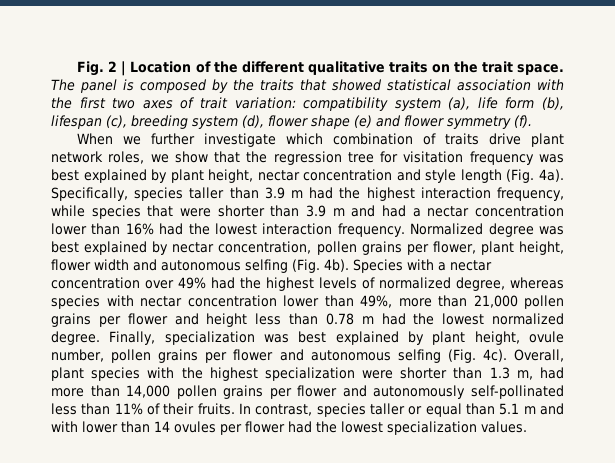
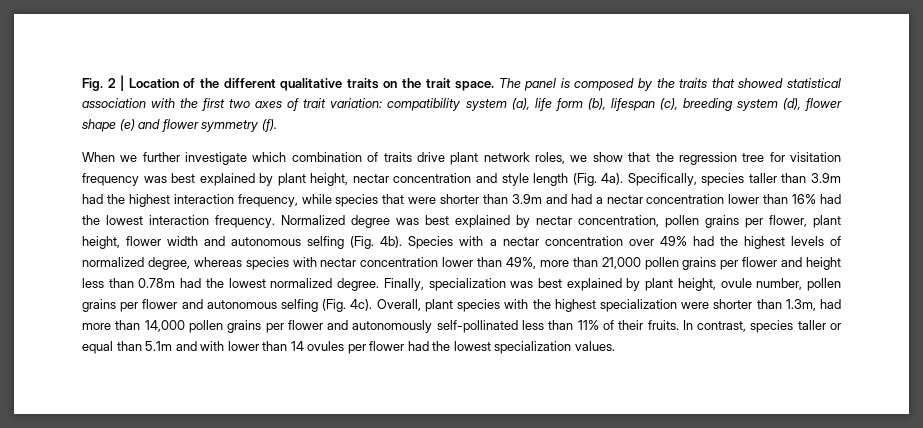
- Specifically, species taller than 3.9 m had the highest interaction frequency, while species that were shorter than 3.9 m and had a nectar concentration lower than 16% had the lowest interaction frequency.
+ Specifically, species taller than 3.9m had the highest interaction frequency, while species that were shorter than 3.9m and had a nectar concentration lower than 16% had the lowest interaction frequency.
- Species with a nectar concentration over 49% had the highest levels of normalized degree, whereas species with nectar concentration lower than 49%, more than 21,000 pollen grains per flower and height less than 0.78 m had the lowest normalized degree.
+ Species with a nectar concentration over 49% had the highest levels of normalized degree, whereas species with nectar concentration lower than 49%, more than 21,000 pollen grains per flower and height less than 0.78m had the lowest normalized degree.
- Overall, plant species with the highest specialization were shorter than 1.3 m, had more than 14,000 pollen grains per flower and autonomously self-pollinated less than 11% of their fruits.
+ Overall, plant species with the highest specialization were shorter than 1.3m, had more than 14,000 pollen grains per flower and autonomously self-pollinated less than 11% of their fruits.
- In contrast, species taller or equal than 5.1 m and with lower than 14 ovules per flower had the lowest specialization values.
+ In contrast, species taller or equal than 5.1m and with lower than 14 ovules per flower had the lowest specialization values.

